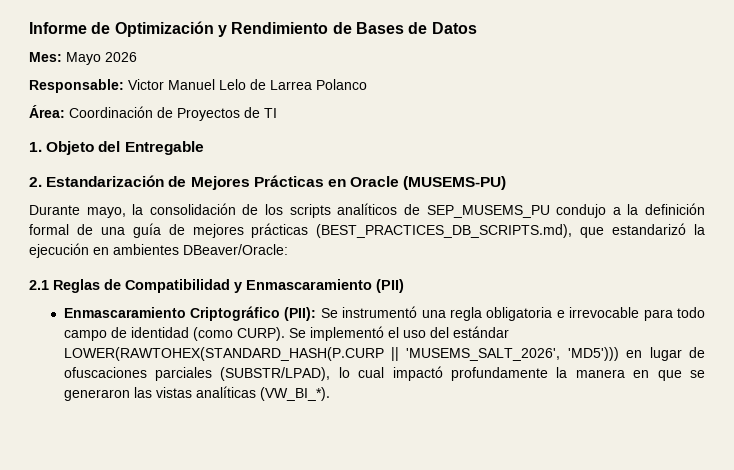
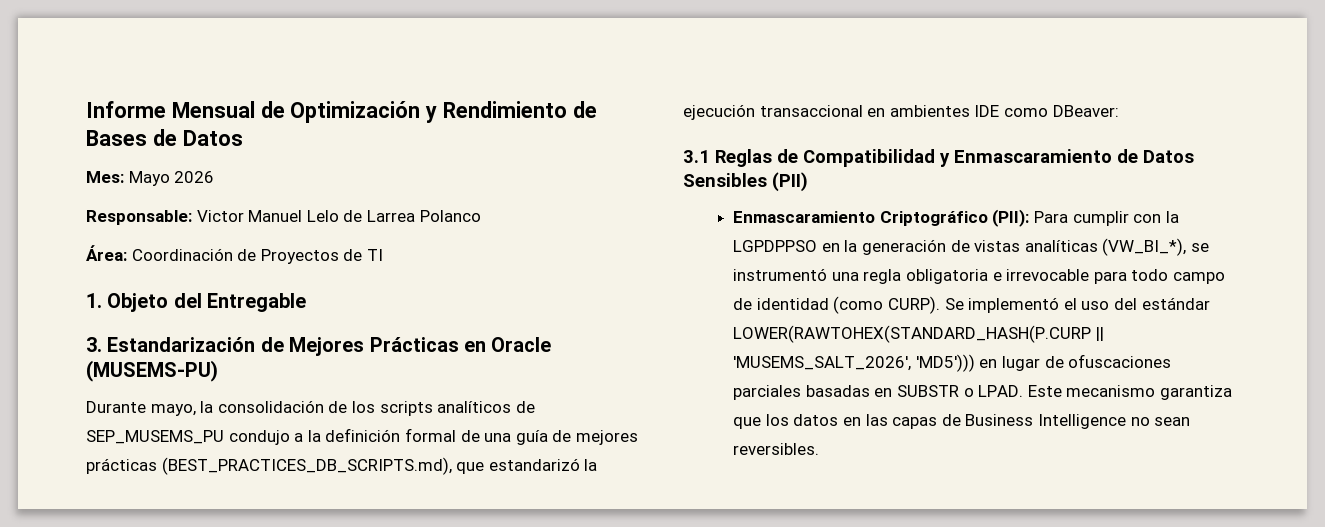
- Informe de Optimización y Rendimiento de Bases de Datos
+ Informe Mensual de Optimización y Rendimiento de Bases de Datos
- 2. Estandarización de Mejores Prácticas en Oracle (MUSEMS-PU)
+ 3. Estandarización de Mejores Prácticas en Oracle (MUSEMS-PU)
- Durante mayo, la consolidación de los scripts analíticos de SEP_MUSEMS_PU condujo a la definición formal de una guía de mejores prácticas (BEST_PRACTICES_DB_SCRIPTS.md), que estandarizó la ejecución en ambientes DBeaver/Oracle:
- 2.1 Reglas de Compatibilidad y Enmascaramiento (PII)
+ Durante mayo, la consolidación de los scripts analíticos de SEP_MUSEMS_PU condujo a la definición formal de una guía de mejores prácticas (BEST_PRACTICES_DB_SCRIPTS.md), que estandarizó la ejecución transaccional en ambientes IDE como DBeaver:
+ 3.1 Reglas de Compatibilidad y Enmascaramiento de Datos Sensibles (PII)
- Enmascaramiento Criptográfico (PII): Se instrumentó una regla obligatoria e irrevocable para todo campo de identidad (como CURP).
+ Enmascaramiento Criptográfico (PII): Para cumplir con la LGPDPPSO en la generación de vistas analíticas (VW_BI_*), se instrumentó una regla obligatoria e irrevocable para todo campo de identidad (como CURP).
- Se implementó el uso del estándar LOWER(RAWTOHEX(STANDARD_HASH(P.CURP || 'MUSEMS_SALT_2026', 'MD5'))) en lugar de ofuscaciones parciales (SUBSTR/LPAD), lo cual impactó profundamente la manera en que se generaron las vistas analíticas (VW_BI_*).
+ Se implementó el uso del estándar LOWER(RAWTOHEX(STANDARD_HASH(P.CURP || 'MUSEMS_SALT_2026', 'MD5'))) en lugar de ofuscaciones parciales basadas en SUBSTR o LPAD. Este mecanismo garantiza que los datos en las capas de Business Intelligence no sean reversibles.

